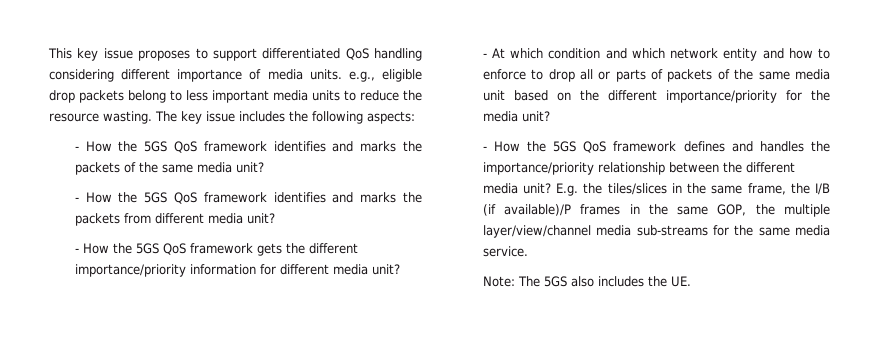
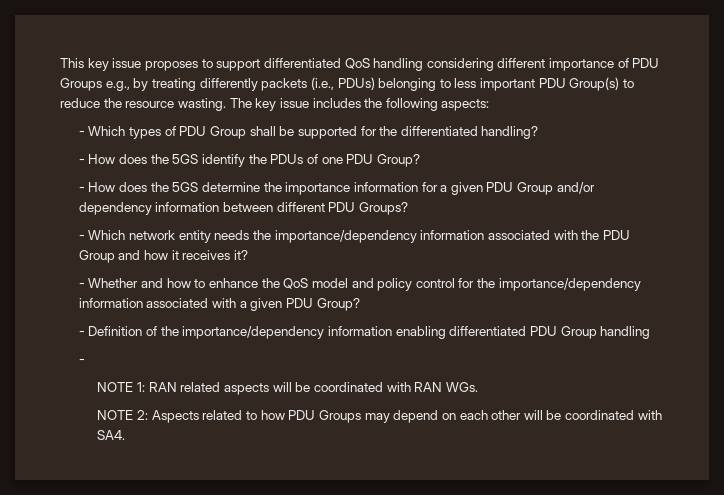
- This key issue proposes to support differentiated QoS handling considering different importance of media units. e.g., eligible drop packets belong to less important media units to reduce the resource wasting.
+ This key issue proposes to support differentiated QoS handling considering different importance of PDU Groups e.g., by treating differently packets (i.e., PDUs) belonging to less important PDU Group(s) to reduce the resource wasting.
- - How the 5GS QoS framework identifies and marks the packets of the same media unit?
- - How the 5GS QoS framework identifies and marks the packets from different media unit?
- - How the 5GS QoS framework gets the different importance/priority information for different media unit?
- - At which condition and which network entity and how to enforce to drop all or parts of packets of the same media unit based on the different importance/priority for the media unit?
- - How the 5GS QoS framework defines and handles the importance/priority relationship between the different media unit? E.g. the tiles/slices in the same frame, the I/B (if available)/P frames in the same GOP, the multiple layer/view/channel media sub-streams for the same media service.
- Note: The 5GS also includes the UE.
+ - Which types of PDU Group shall be supported for the differentiated handling?
+ - How does the 5GS identify the PDUs of one PDU Group?
+ - How does the 5GS determine the importance information for a given PDU Group and/or dependency information between different PDU Groups?
+ - Which network entity needs the importance/dependency information associated with the PDU Group and how it receives it?
+ - Whether and how to enhance the QoS model and policy control for the importance/dependency information associated with a given PDU Group?
+ - Definition of the importance/dependency information enabling differentiated PDU Group handling
+ -
+ NOTE 1: RAN related aspects will be coordinated with RAN WGs.
+ NOTE 2: Aspects related to how PDU Groups may depend on each other will be coordinated with SA4.

